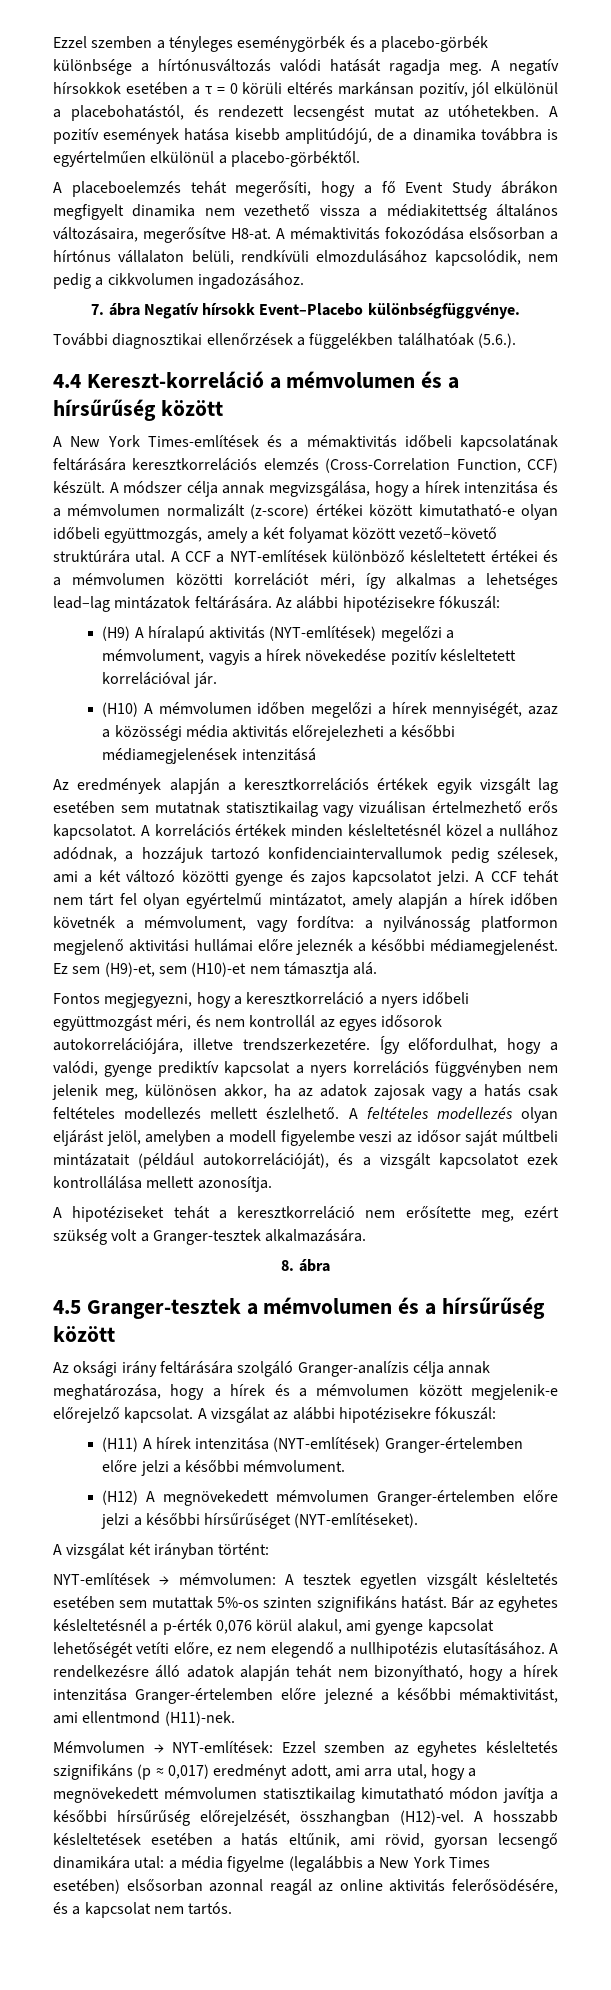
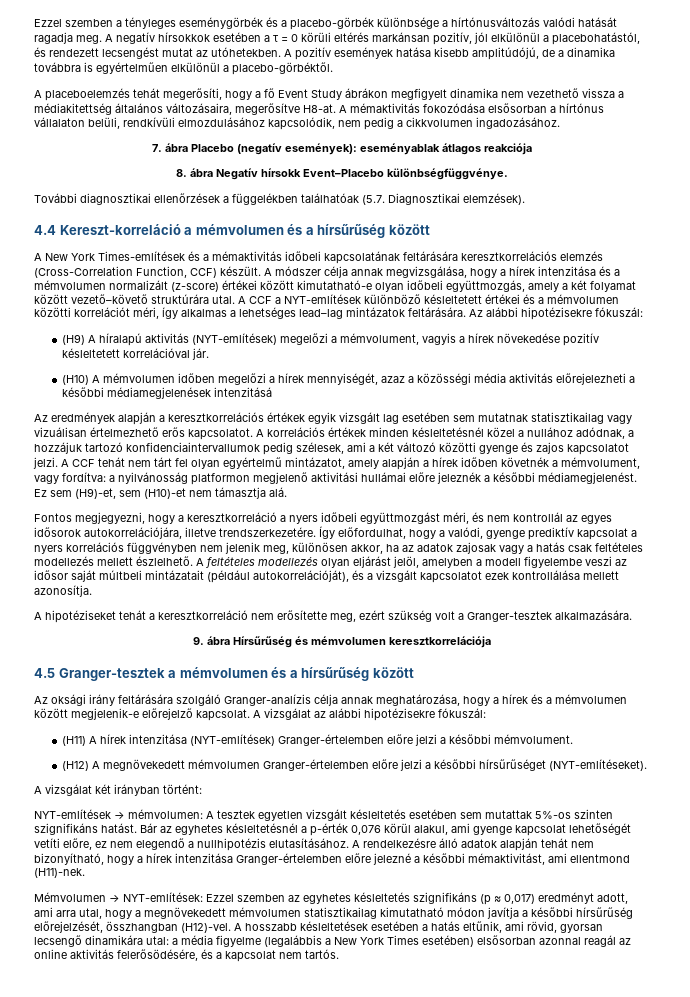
- 7. ábra Negatív hírsokk Event–Placebo különbségfüggvénye.
+ 7. ábra Placebo (negatív események): eseményablak átlagos reakciója
+ 8. ábra Negatív hírsokk Event–Placebo különbségfüggvénye.
- További diagnosztikai ellenőrzések a függelékben találhatóak (5.6.).
+ További diagnosztikai ellenőrzések a függelékben találhatóak (5.7. Diagnosztikai elemzések).
- 8. ábra
+ 9. ábra Hírsűrűség és mémvolumen keresztkorrelációja

